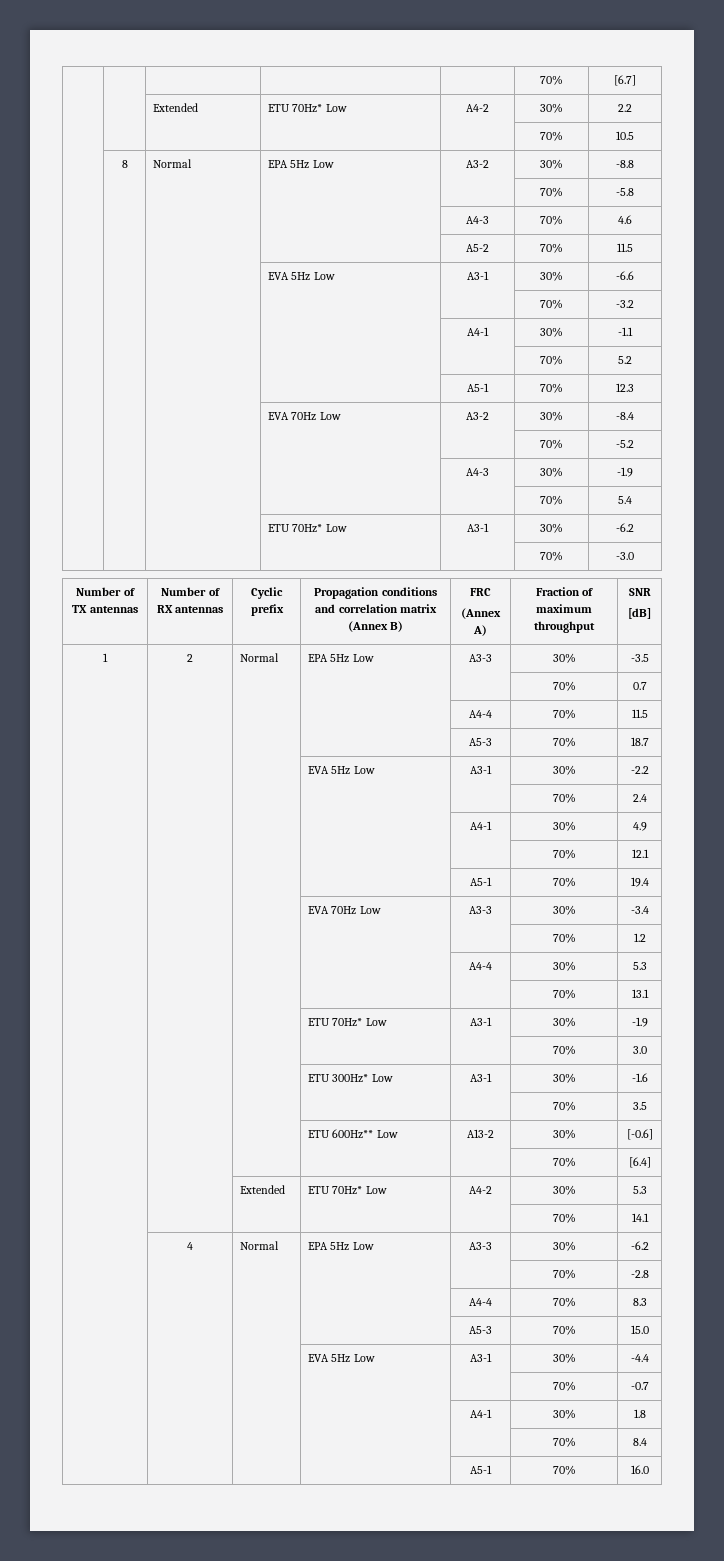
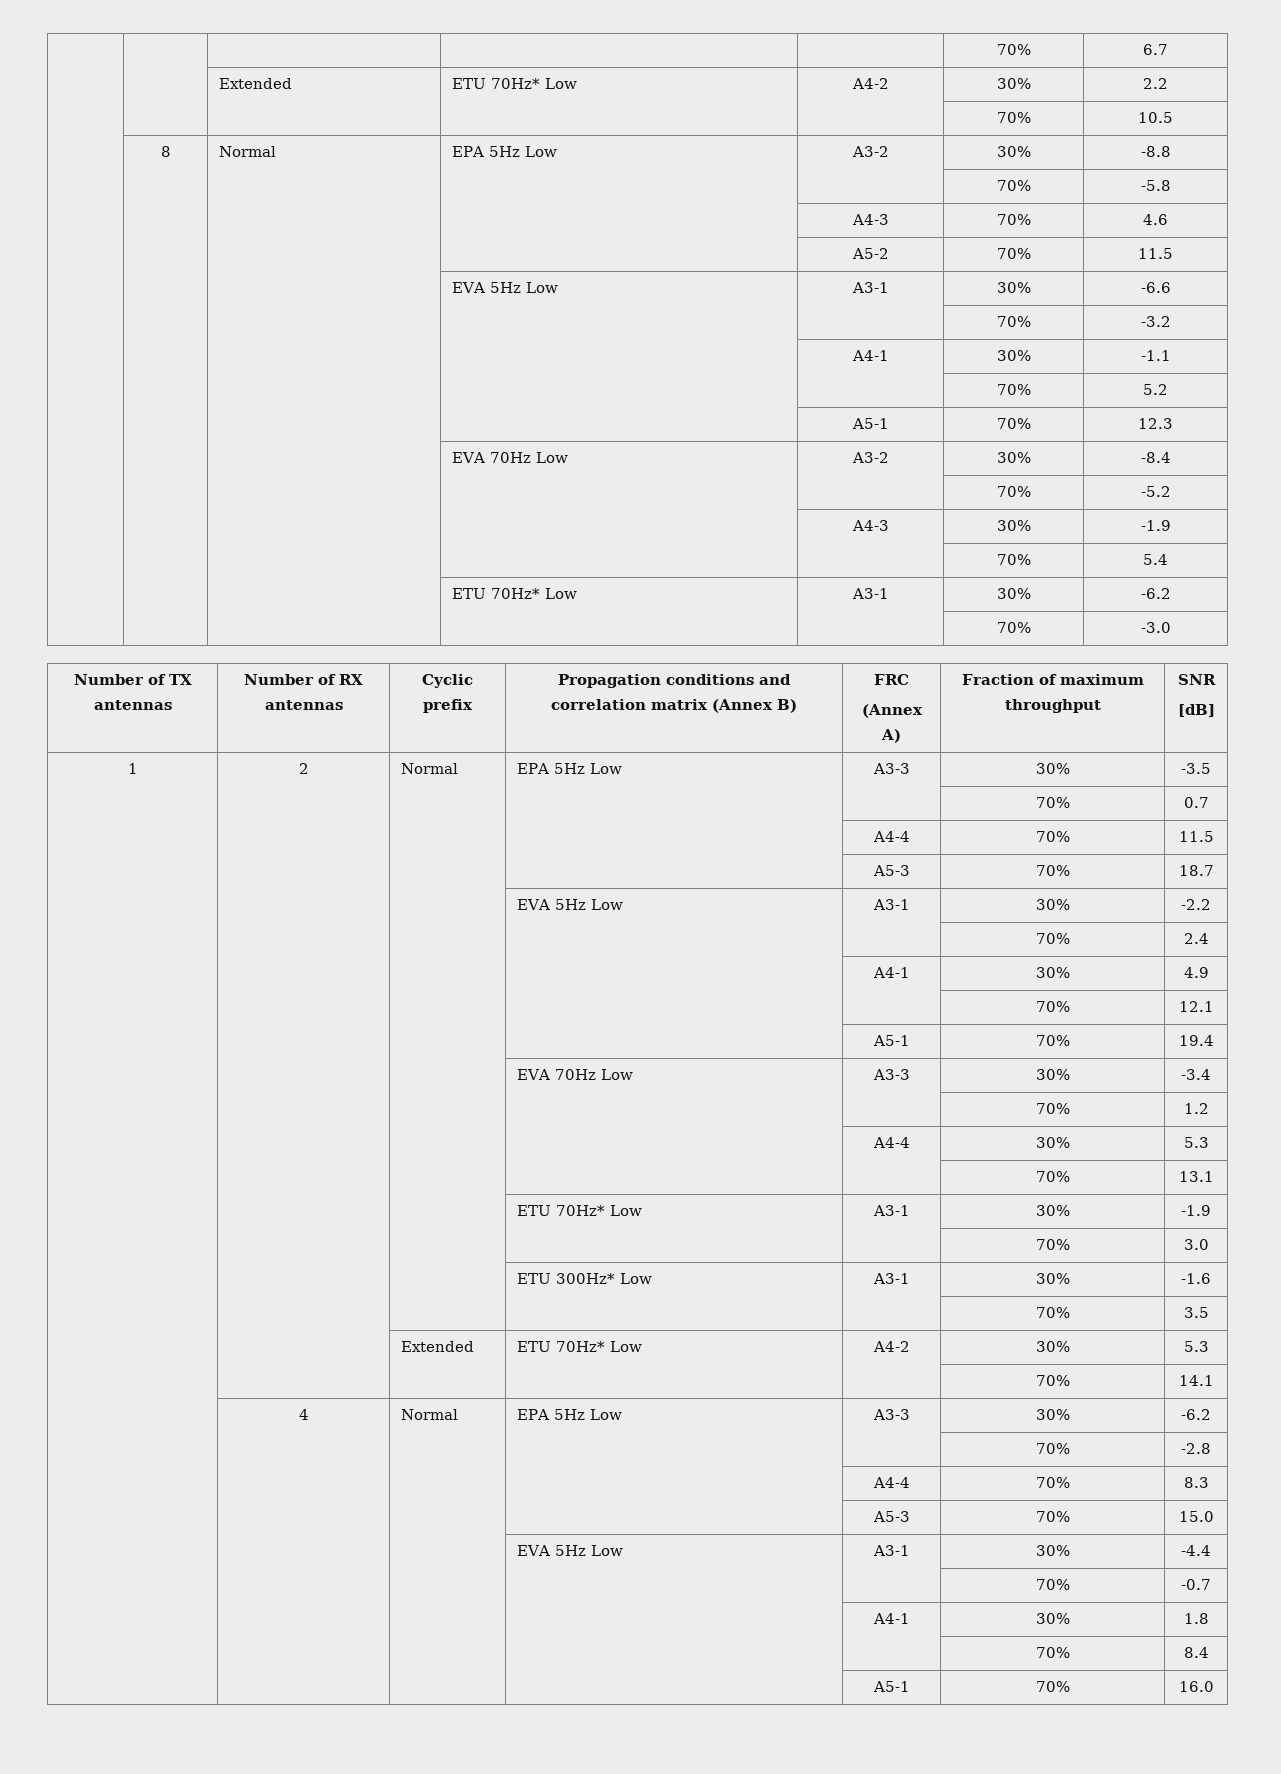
- | | | | | 70% | [6.7]
+ | | | | | 70% | 6.7
- | | | ETU 600Hz** Low | A13-2 | 30% | [-0.6]
- | | | | | 70% | [6.4]

